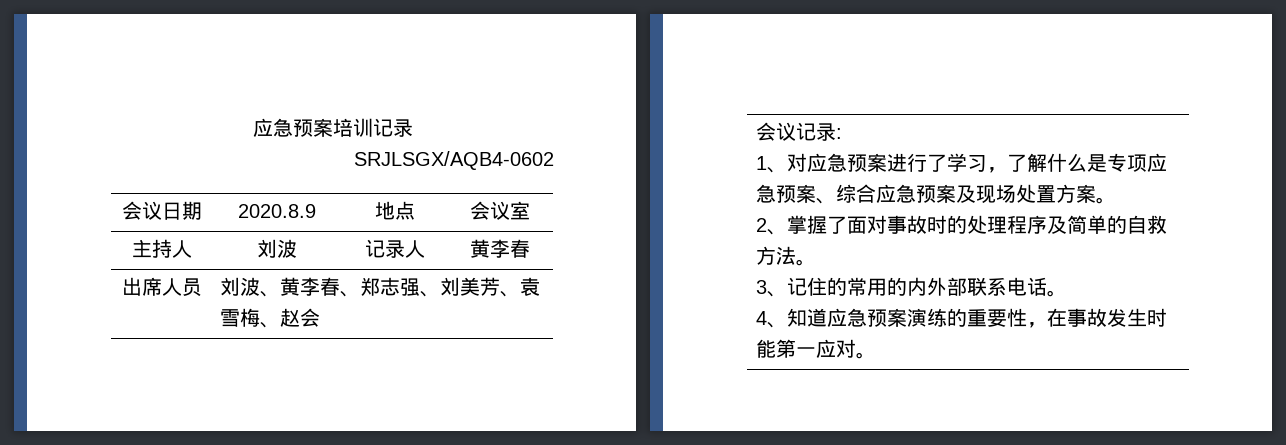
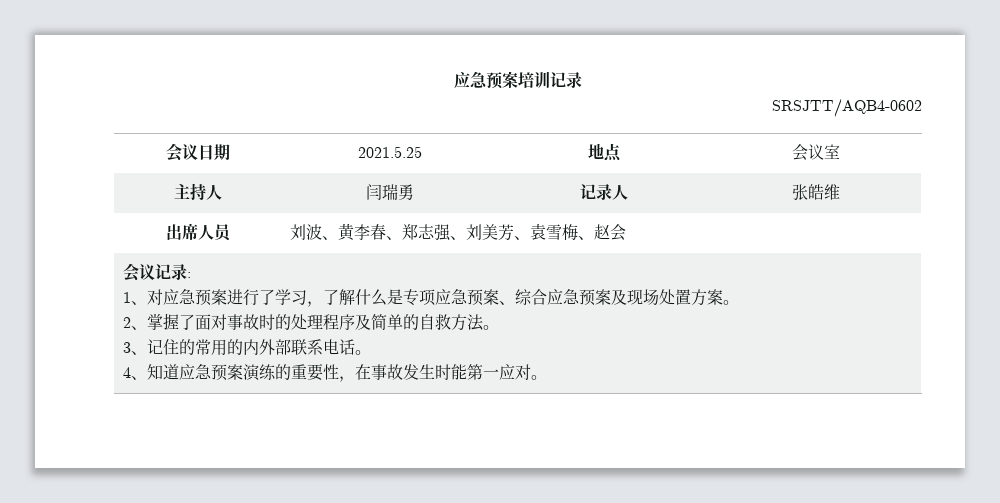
- SRJLSGX/AQB4-0602
+ SRSJTT/AQB4-0602
- 会议日期 | 2020.8.9 | 地点 | 会议室
+ 会议日期 | 2021.5.25 | 地点 | 会议室
- 主持人 | 刘波 | 记录人 | 黄李春
+ 主持人 | 闫瑞勇 | 记录人 | 张皓维

